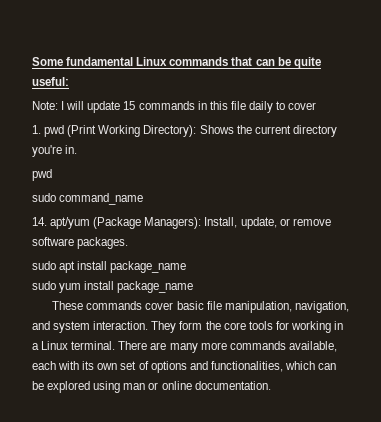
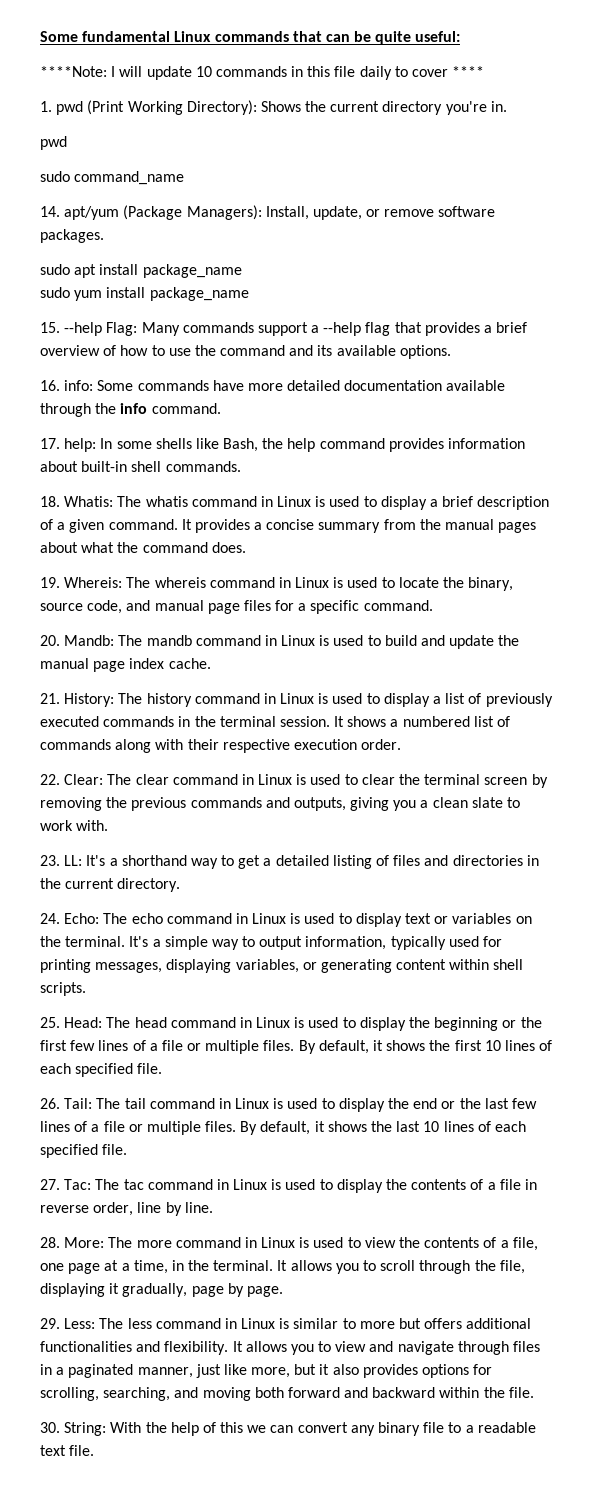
- Note: I will update 15 commands in this file daily to cover
+ ****Note: I will update 10 commands in this file daily to cover ****
- These commands cover basic file manipulation, navigation, and system interaction. They form the core tools for working in a Linux terminal. There are many more commands available, each with its own set of options and functionalities, which can be explored using man or online documentation.
+ 15. --help Flag: Many commands support a --help flag that provides a brief overview of how to use the command and its available options.
+ 16. info: Some commands have more detailed documentation available through the info command.
+ 17. help: In some shells like Bash, the help command provides information about built-in shell commands.
+ 18. Whatis: The whatis command in Linux is used to display a brief description of a given command. It provides a concise summary from the manual pages about what the command does.
+ 19. Whereis: The whereis command in Linux is used to locate the binary, source code, and manual page files for a specific command.
+ 20. Mandb: The mandb command in Linux is used to build and update the manual page index cache.
+ 21. History: The history command in Linux is used to display a list of previously executed commands in the terminal session. It shows a numbered list of commands along with their respective execution order.
+ 22. Clear: The clear command in Linux is used to clear the terminal screen by removing the previous commands and outputs, giving you a clean slate to work with.
+ 23. LL: It's a shorthand way to get a detailed listing of files and directories in the current directory.
+ 24. Echo: The echo command in Linux is used to display text or variables on the terminal. It's a simple way to output information, typically used for printing messages, displaying variables, or generating content within shell scripts.
+ 25. Head: The head command in Linux is used to display the beginning or the first few lines of a file or multiple files. By default, it shows the first 10 lines of each specified file.
+ 26. Tail: The tail command in Linux is used to display the end or the last few lines of a file or multiple files. By default, it shows the last 10 lines of each specified file.
+ 27. Tac: The tac command in Linux is used to display the contents of a file in reverse order, line by line.
+ 28. More: The more command in Linux is used to view the contents of a file, one page at a time, in the terminal. It allows you to scroll through the file, displaying it gradually, page by page.
+ 29. Less: The less command in Linux is similar to more but offers additional functionalities and flexibility. It allows you to view and navigate through files in a paginated manner, just like more, but it also provides options for scrolling, searching, and moving both forward and backward within the file.
+ 30. String: With the help of this we can convert any binary file to a readable text file.

